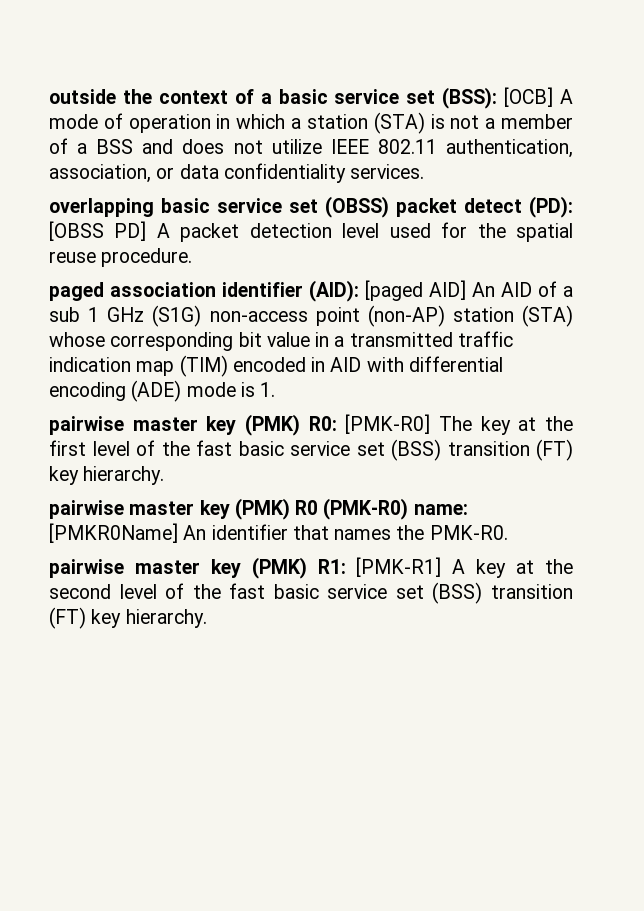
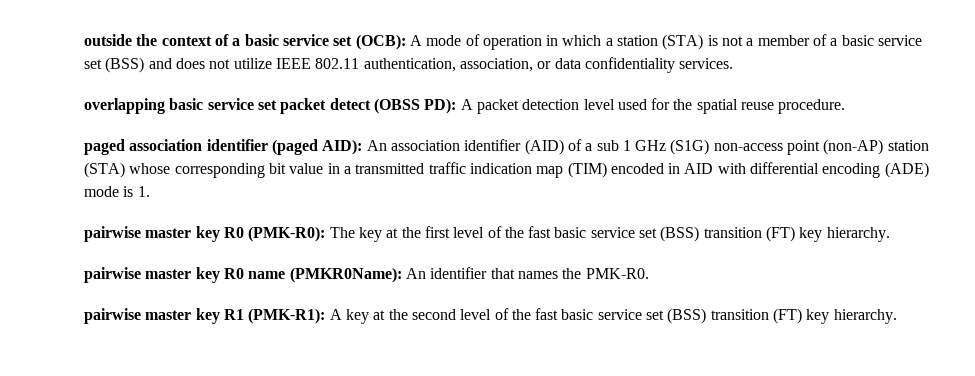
- outside the context of a basic service set (BSS): [OCB] A mode of operation in which a station (STA) is not a member of a BSS and does not utilize IEEE 802.11 authentication, association, or data confidentiality services.
+ outside the context of a basic service set (OCB): A mode of operation in which a station (STA) is not a member of a basic service set (BSS) and does not utilize IEEE 802.11 authentication, association, or data confidentiality services.
- overlapping basic service set (OBSS) packet detect (PD): [OBSS PD] A packet detection level used for the spatial reuse procedure.
+ overlapping basic service set packet detect (OBSS PD): A packet detection level used for the spatial reuse procedure.
- paged association identifier (AID): [paged AID] An AID of a sub 1 GHz (S1G) non-access point (non-AP) station (STA) whose corresponding bit value in a transmitted traffic indication map (TIM) encoded in AID with differential encoding (ADE) mode is 1.
+ paged association identifier (paged AID): An association identifier (AID) of a sub 1 GHz (S1G) non-access point (non-AP) station (STA) whose corresponding bit value in a transmitted traffic indication map (TIM) encoded in AID with differential encoding (ADE) mode is 1.
- pairwise master key (PMK) R0: [PMK-R0] The key at the first level of the fast basic service set (BSS) transition (FT) key hierarchy.
+ pairwise master key R0 (PMK-R0): The key at the first level of the fast basic service set (BSS) transition (FT) key hierarchy.
- pairwise master key (PMK) R0 (PMK-R0) name: [PMKR0Name] An identifier that names the PMK-R0.
+ pairwise master key R0 name (PMKR0Name): An identifier that names the PMK-R0.
- pairwise master key (PMK) R1: [PMK-R1] A key at the second level of the fast basic service set (BSS) transition (FT) key hierarchy.
+ pairwise master key R1 (PMK-R1): A key at the second level of the fast basic service set (BSS) transition (FT) key hierarchy.

